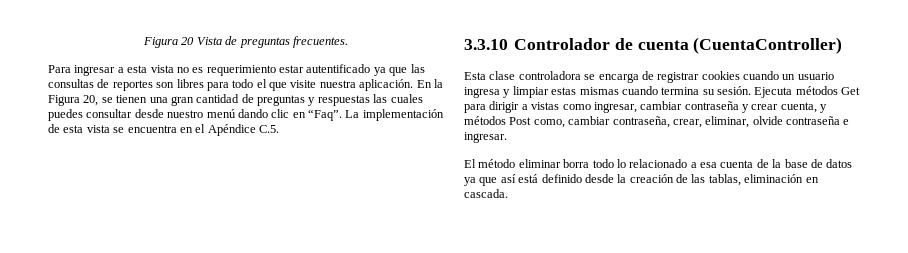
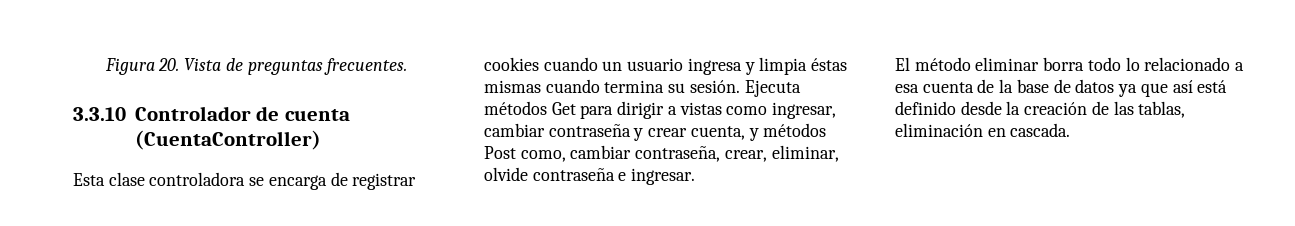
- Figura 20 Vista de preguntas frecuentes.
+ Figura 20. Vista de preguntas frecuentes.
- Para ingresar a esta vista no es requerimiento estar autentificado ya que las consultas de reportes son libres para todo el que visite nuestra aplicación. En la Figura 20, se tienen una gran cantidad de preguntas y respuestas las cuales puedes consultar desde nuestro menú dando clic en “Faq”. La implementación de esta vista se encuentra en el Apéndice C.5.
- Esta clase controladora se encarga de registrar cookies cuando un usuario ingresa y limpiar estas mismas cuando termina su sesión.
+ Esta clase controladora se encarga de registrar cookies cuando un usuario ingresa y limpia éstas mismas cuando termina su sesión.

